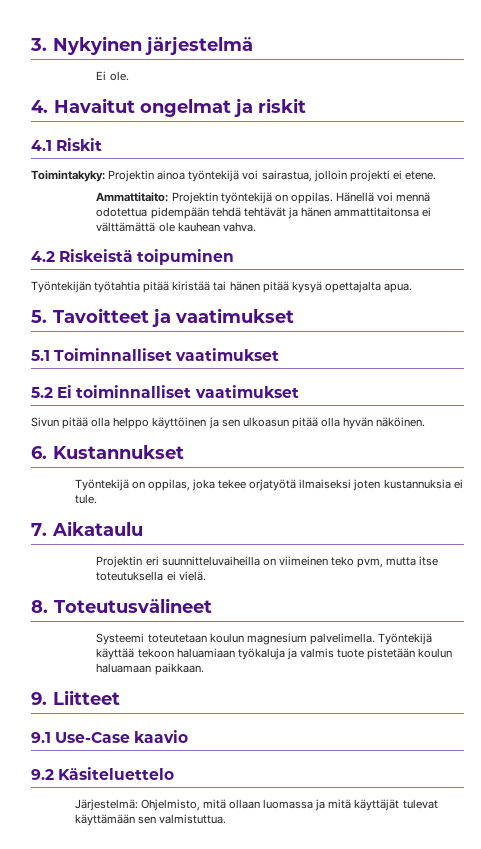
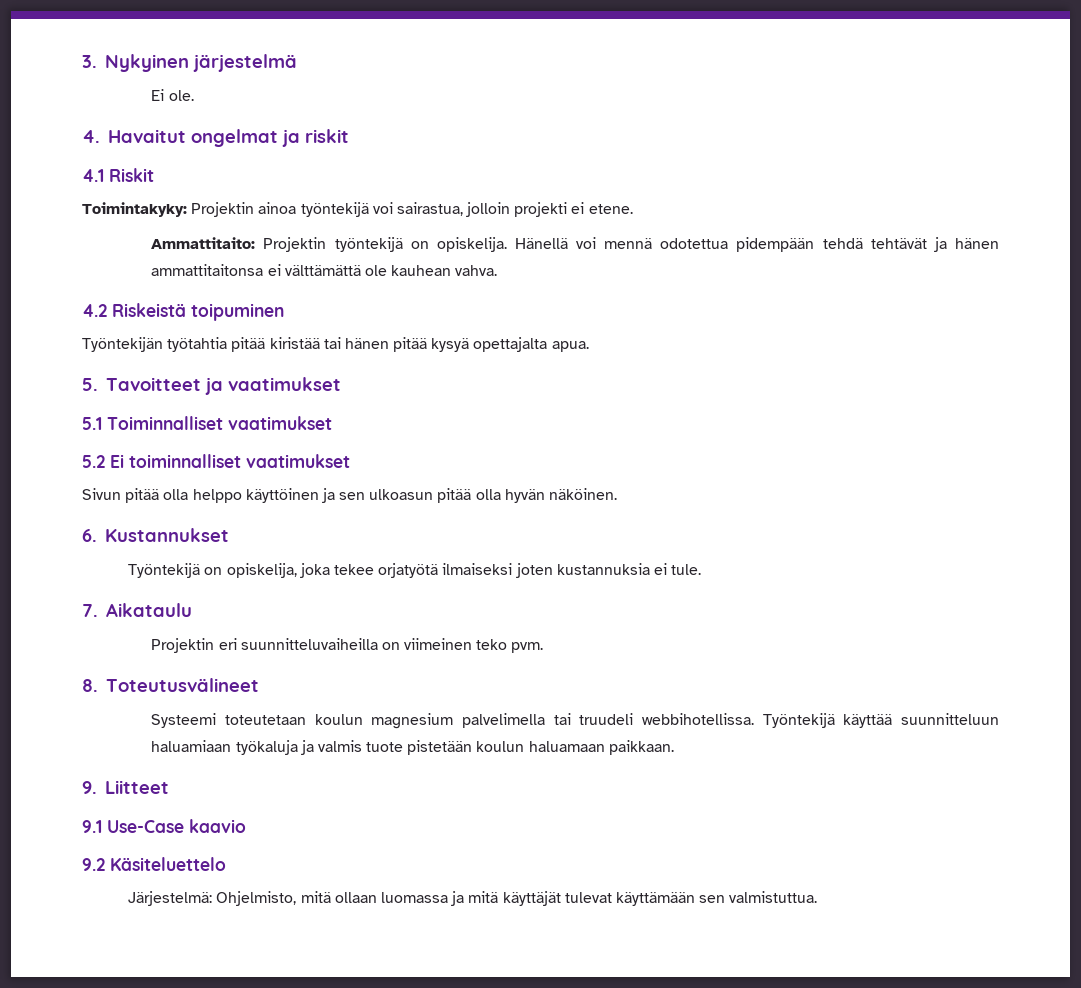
- Ammattitaito: Projektin työntekijä on oppilas.
+ Ammattitaito: Projektin työntekijä on opiskelija.
- Työntekijä on oppilas, joka tekee orjatyötä ilmaiseksi joten kustannuksia ei tule.
+ Työntekijä on opiskelija, joka tekee orjatyötä ilmaiseksi joten kustannuksia ei tule.
- Projektin eri suunnitteluvaiheilla on viimeinen teko pvm, mutta itse toteutuksella ei vielä.
+ Projektin eri suunnitteluvaiheilla on viimeinen teko pvm.
- Systeemi toteutetaan koulun magnesium palvelimella.
+ Systeemi toteutetaan koulun magnesium palvelimella tai truudeli webbihotellissa.
- Työntekijä käyttää tekoon haluamiaan työkaluja ja valmis tuote pistetään koulun haluamaan paikkaan.
+ Työntekijä käyttää suunnitteluun haluamiaan työkaluja ja valmis tuote pistetään koulun haluamaan paikkaan.

